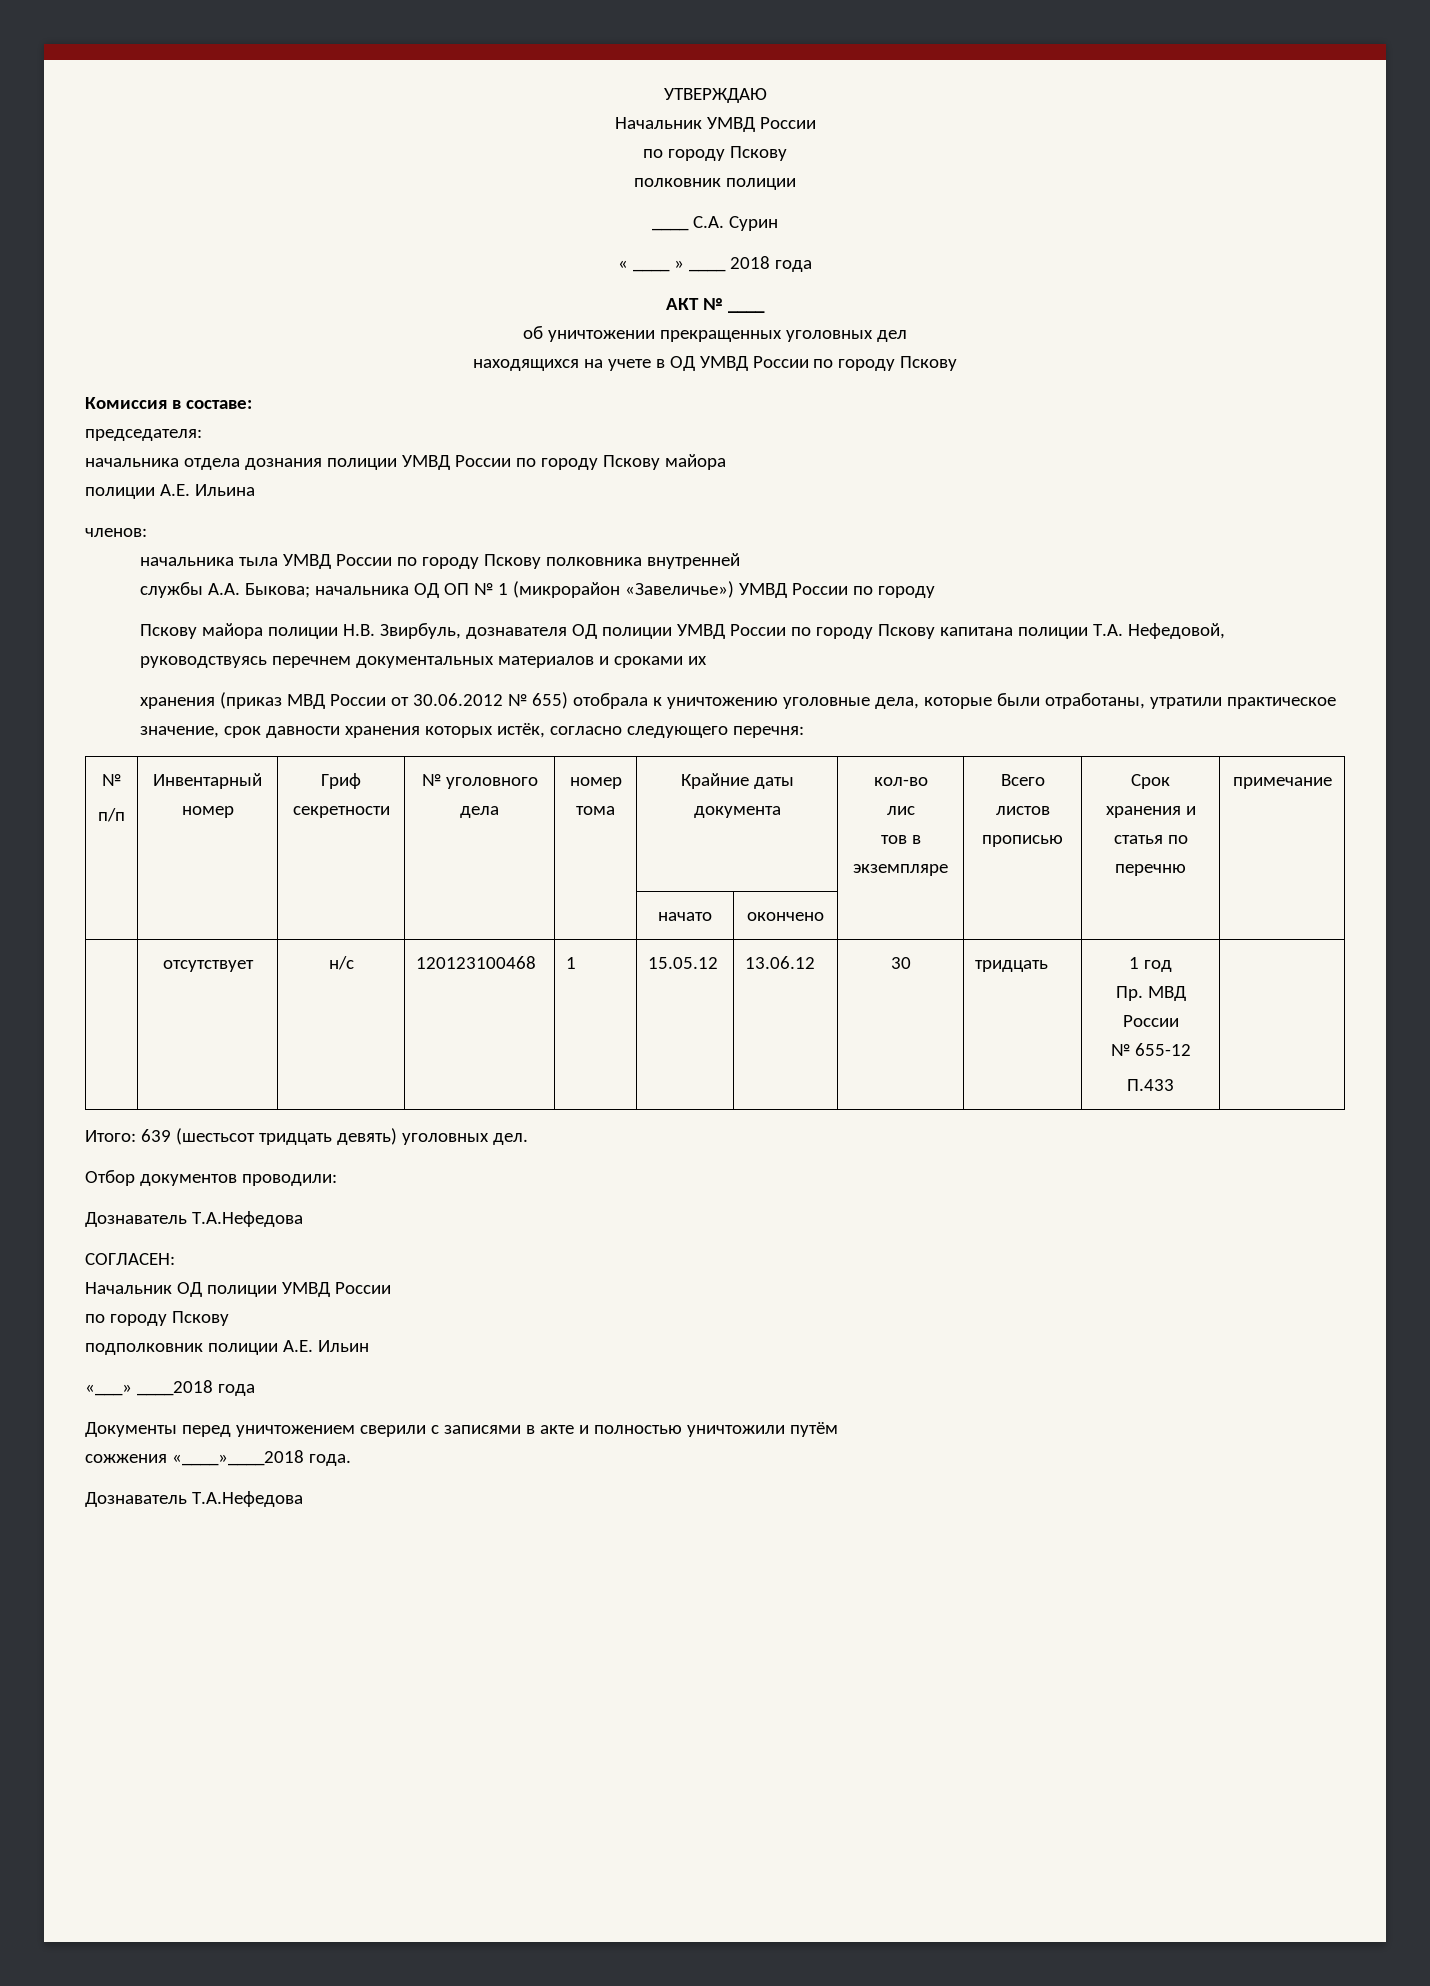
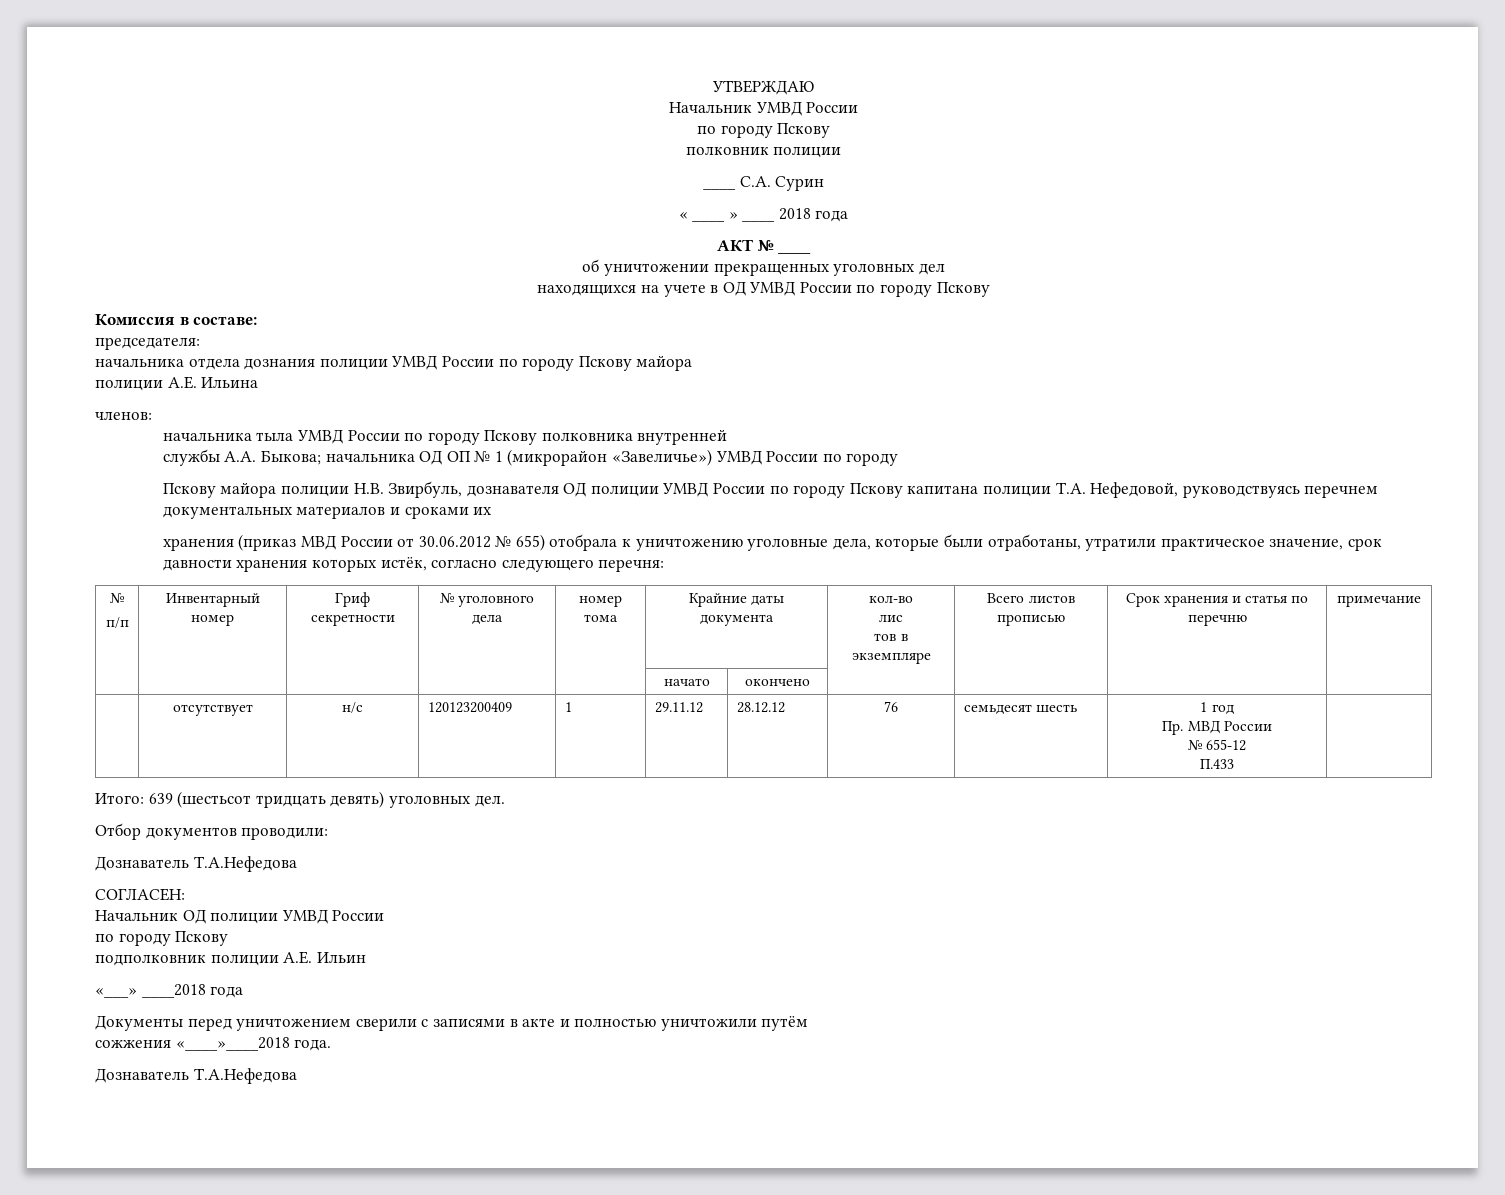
- | отсутствует | н/с | 120123100468 | 1 | 15.05.12 | 13.06.12 | 30 | тридцать | 1 год
+ | отсутствует | н/с | 120123200409 | 1 | 29.11.12 | 28.12.12 | 76 | семьдесят шесть | 1 год

